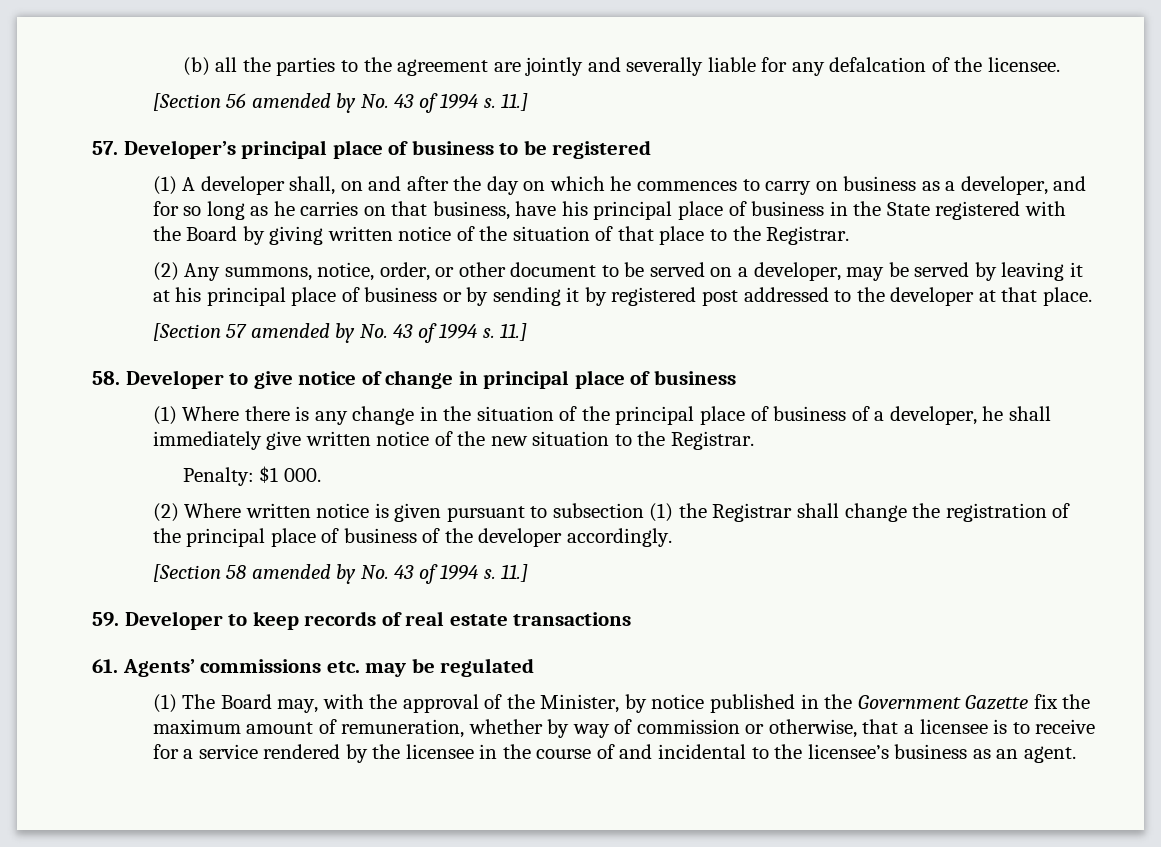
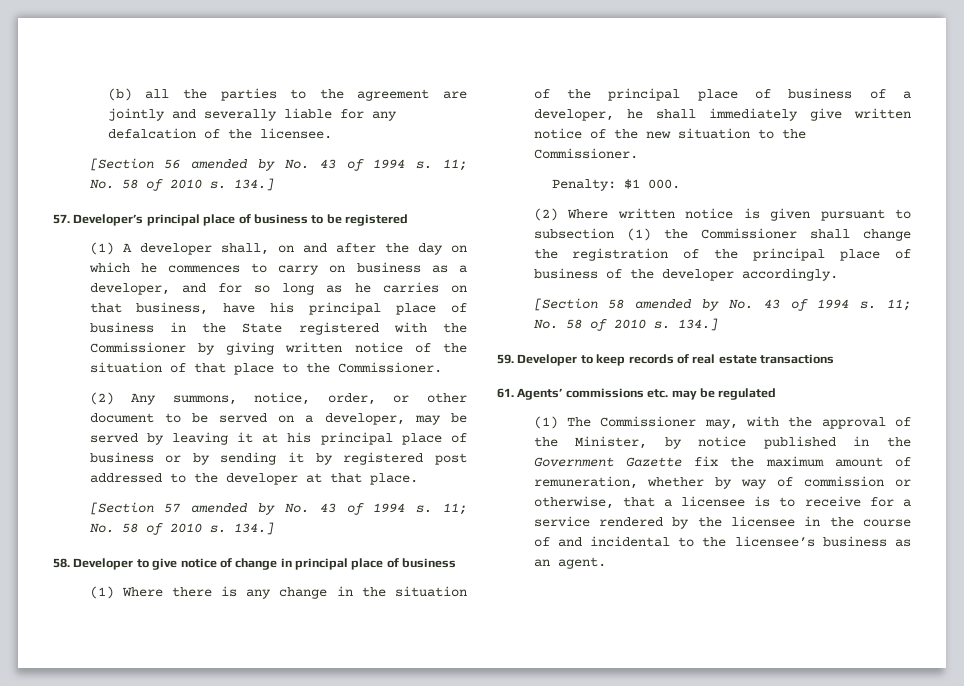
- [Section 56 amended by No. 43 of 1994 s. 11.]
+ [Section 56 amended by No. 43 of 1994 s. 11; No. 58 of 2010 s. 134.]
- (1) A developer shall, on and after the day on which he commences to carry on business as a developer, and for so long as he carries on that business, have his principal place of business in the State registered with the Board by giving written notice of the situation of that place to the Registrar.
+ (1) A developer shall, on and after the day on which he commences to carry on business as a developer, and for so long as he carries on that business, have his principal place of business in the State registered with the Commissioner by giving written notice of the situation of that place to the Commissioner.
- [Section 57 amended by No. 43 of 1994 s. 11.]
+ [Section 57 amended by No. 43 of 1994 s. 11; No. 58 of 2010 s. 134.]
- (1) Where there is any change in the situation of the principal place of business of a developer, he shall immediately give written notice of the new situation to the Registrar.
+ (1) Where there is any change in the situation of the principal place of business of a developer, he shall immediately give written notice of the new situation to the Commissioner.
- (2) Where written notice is given pursuant to subsection (1) the Registrar shall change the registration of the principal place of business of the developer accordingly.
+ (2) Where written notice is given pursuant to subsection (1) the Commissioner shall change the registration of the principal place of business of the developer accordingly.
- [Section 58 amended by No. 43 of 1994 s. 11.]
+ [Section 58 amended by No. 43 of 1994 s. 11; No. 58 of 2010 s. 134.]
- (1) The Board may, with the approval of the Minister, by notice published in the Government Gazette fix the maximum amount of remuneration, whether by way of commission or otherwise, that a licensee is to receive for a service rendered by the licensee in the course of and incidental to the licensee’s business as an agent.
+ (1) The Commissioner may, with the approval of the Minister, by notice published in the Government Gazette fix the maximum amount of remuneration, whether by way of commission or otherwise, that a licensee is to receive for a service rendered by the licensee in the course of and incidental to the licensee’s business as an agent.

